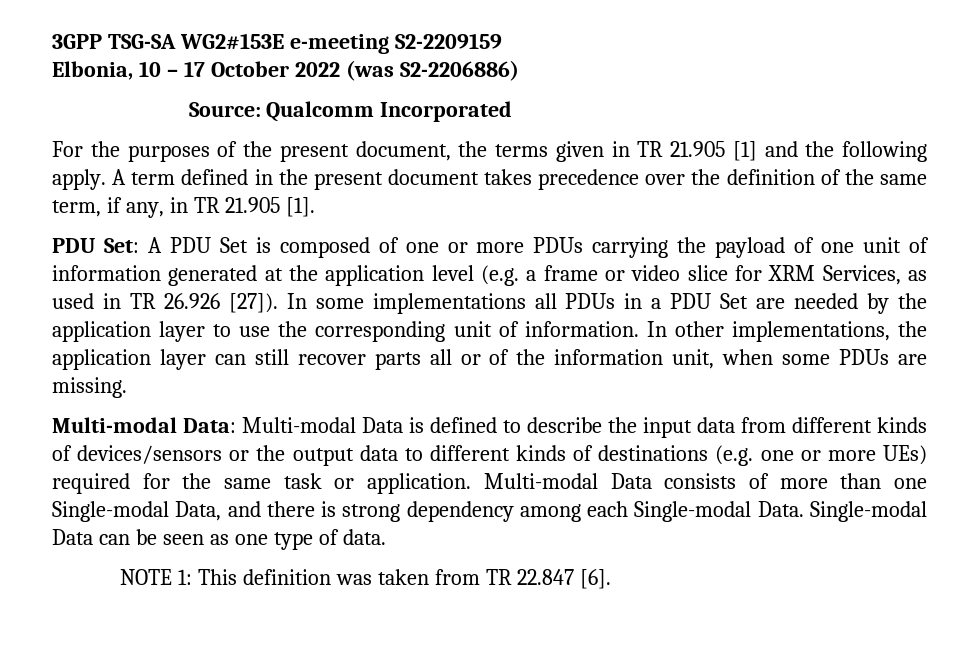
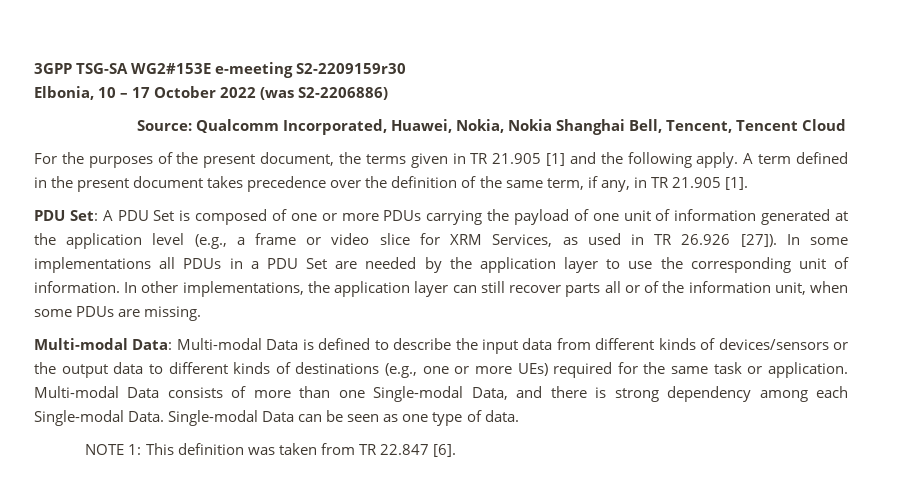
- 3GPP TSG-SA WG2#153E e-meeting S2-2209159
+ 3GPP TSG-SA WG2#153E e-meeting S2-2209159r30
- Source: Qualcomm Incorporated
+ Source: Qualcomm Incorporated, Huawei, Nokia, Nokia Shanghai Bell, Tencent, Tencent Cloud
- PDU Set: A PDU Set is composed of one or more PDUs carrying the payload of one unit of information generated at the application level (e.g. a frame or video slice for XRM Services, as used in TR 26.926 [27]).
+ PDU Set: A PDU Set is composed of one or more PDUs carrying the payload of one unit of information generated at the application level (e.g., a frame or video slice for XRM Services, as used in TR 26.926 [27]).
- Multi-modal Data: Multi-modal Data is defined to describe the input data from different kinds of devices/sensors or the output data to different kinds of destinations (e.g. one or more UEs) required for the same task or application.
+ Multi-modal Data: Multi-modal Data is defined to describe the input data from different kinds of devices/sensors or the output data to different kinds of destinations (e.g., one or more UEs) required for the same task or application.

